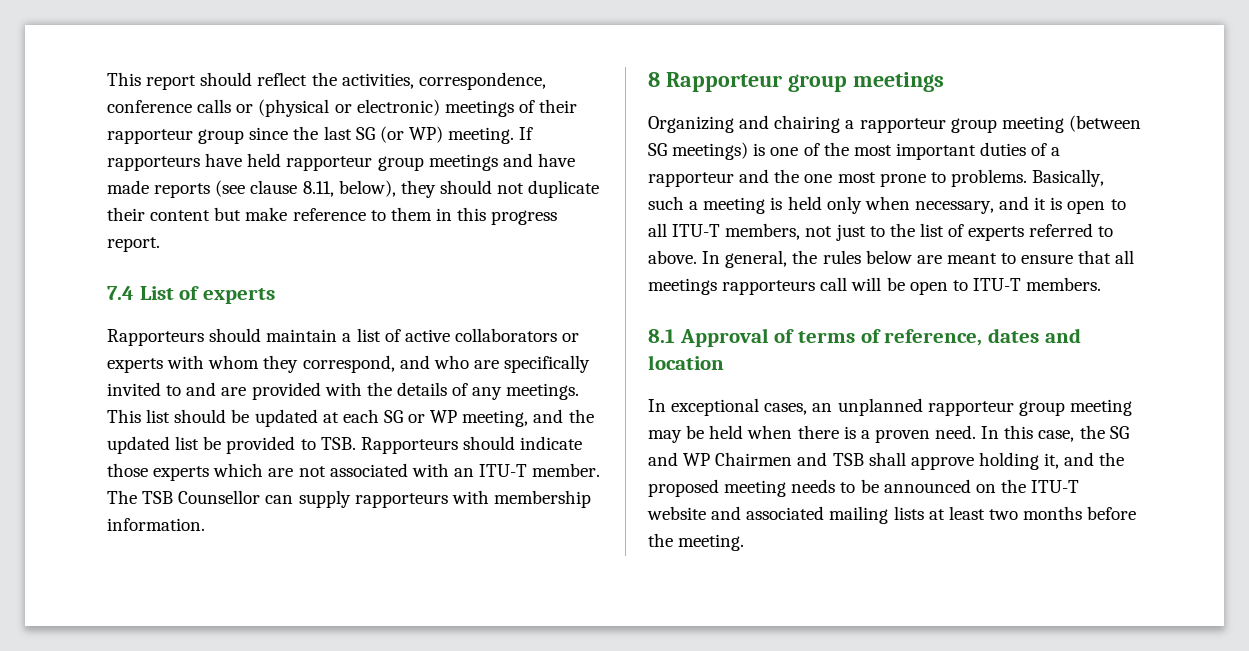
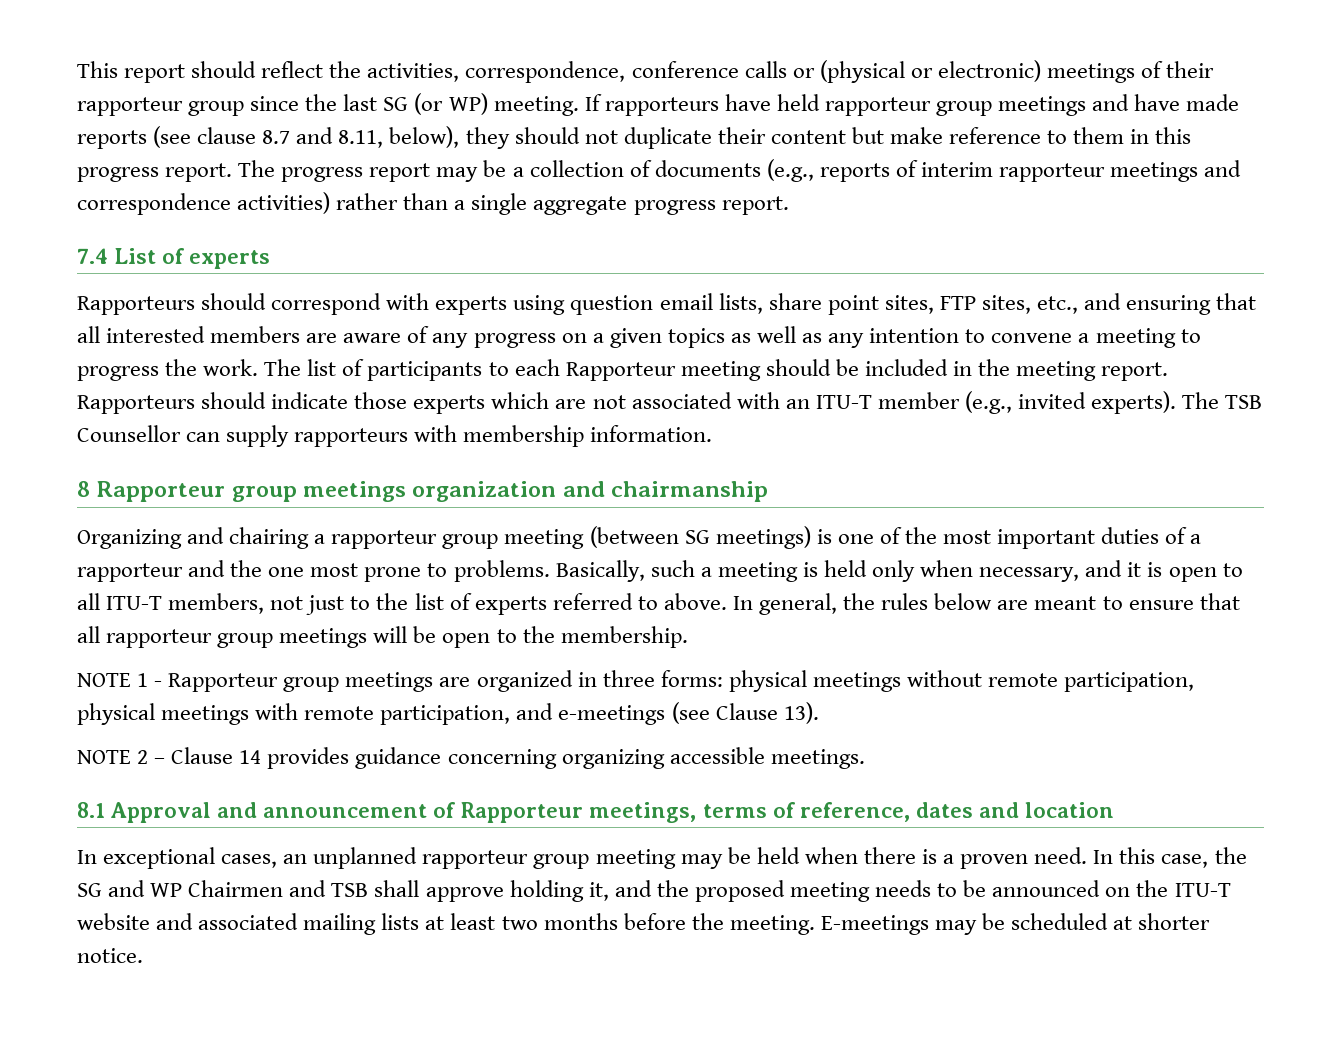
- If rapporteurs have held rapporteur group meetings and have made reports (see clause 8.11, below), they should not duplicate their content but make reference to them in this progress report.
+ If rapporteurs have held rapporteur group meetings and have made reports (see clause 8.7 and 8.11, below), they should not duplicate their content but make reference to them in this progress report. The progress report may be a collection of documents (e.g., reports of interim rapporteur meetings and correspondence activities) rather than a single aggregate progress report.
- Rapporteurs should maintain a list of active collaborators or experts with whom they correspond, and who are specifically invited to and are provided with the details of any meetings. This list should be updated at each SG or WP meeting, and the updated list be provided to TSB. Rapporteurs should indicate those experts which are not associated with an ITU-T member.
+ Rapporteurs should correspond with experts using question email lists, share point sites, FTP sites, etc., and ensuring that all interested members are aware of any progress on a given topics as well as any intention to convene a meeting to progress the work. The list of participants to each Rapporteur meeting should be included in the meeting report. Rapporteurs should indicate those experts which are not associated with an ITU-T member (e.g., invited experts).
- 8 Rapporteur group meetings
+ 8 Rapporteur group meetings organization and chairmanship
- In general, the rules below are meant to ensure that all meetings rapporteurs call will be open to ITU-T members.
- 8.1 Approval of terms of reference, dates and location
+ In general, the rules below are meant to ensure that all rapporteur group meetings will be open to the membership.
+ NOTE 1 - Rapporteur group meetings are organized in three forms: physical meetings without remote participation, physical meetings with remote participation, and e-meetings (see Clause 13).
+ NOTE 2 – Clause 14 provides guidance concerning organizing accessible meetings.
+ 8.1 Approval and announcement of Rapporteur meetings, terms of reference, dates and location
+ E-meetings may be scheduled at shorter notice.

